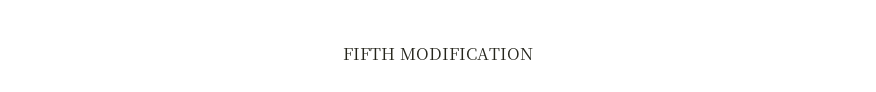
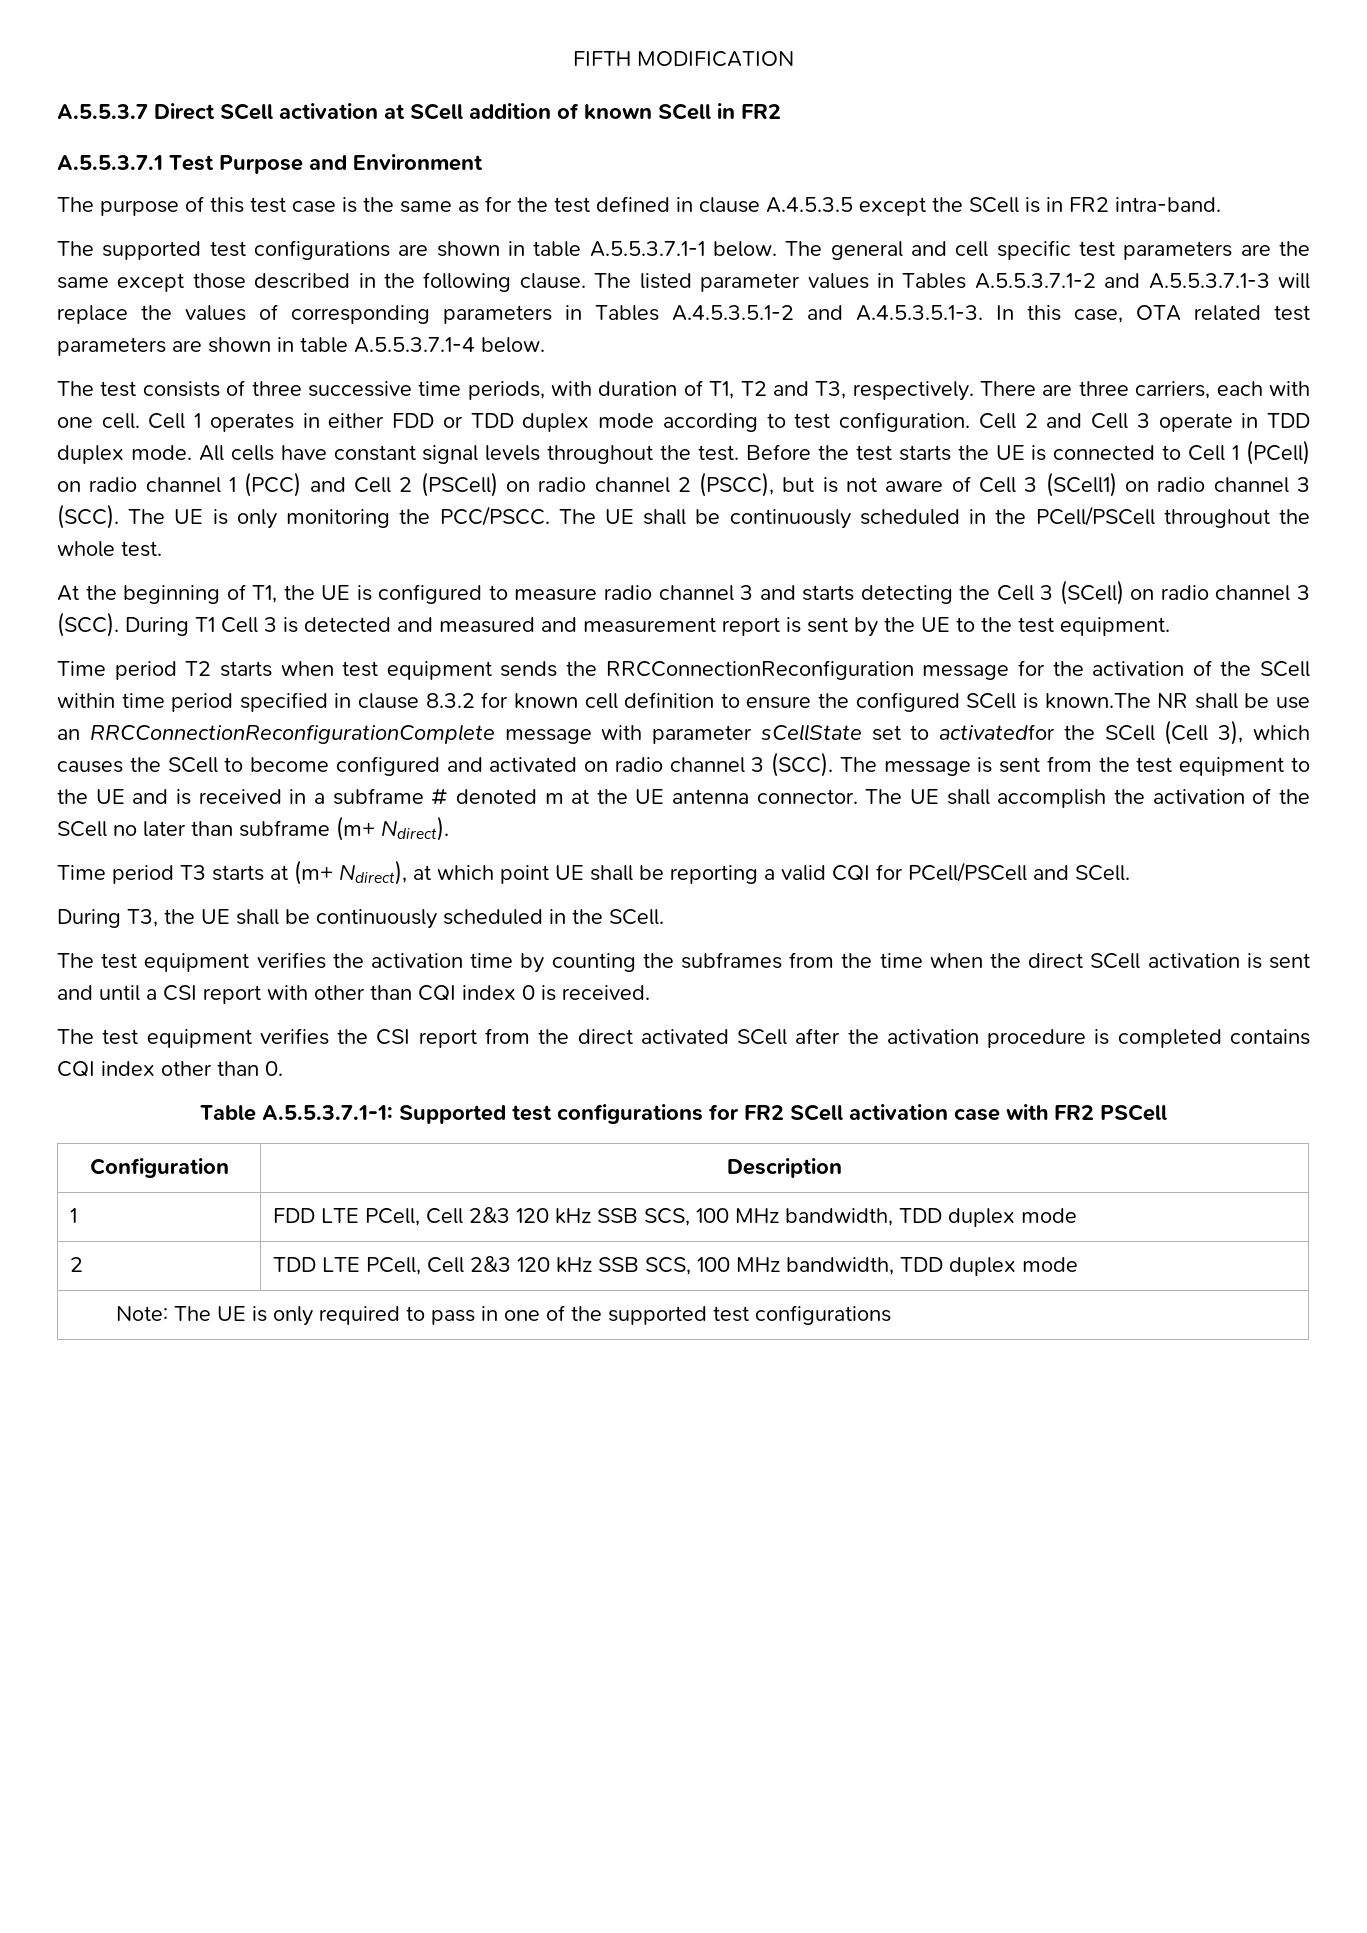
+ A.5.5.3.7 Direct SCell activation at SCell addition of known SCell in FR2
+ A.5.5.3.7.1 Test Purpose and Environment
+ The purpose of this test case is the same as for the test defined in clause A.4.5.3.5 except the SCell is in FR2 intra-band.
+ The supported test configurations are shown in table A.5.5.3.7.1-1 below. The general and cell specific test parameters are the same except those described in the following clause. The listed parameter values in Tables A.5.5.3.7.1-2 and A.5.5.3.7.1-3 will replace the values of corresponding parameters in Tables A.4.5.3.5.1-2 and A.4.5.3.5.1-3. In this case, OTA related test parameters are shown in table A.5.5.3.7.1-4 below.
+ The test consists of three successive time periods, with duration of T1, T2 and T3, respectively. There are three carriers, each with one cell. Cell 1 operates in either FDD or TDD duplex mode according to test configuration. Cell 2 and Cell 3 operate in TDD duplex mode. All cells have constant signal levels throughout the test. Before the test starts the UE is connected to Cell 1 (PCell) on radio channel 1 (PCC) and Cell 2 (PSCell) on radio channel 2 (PSCC), but is not aware of Cell 3 (SCell1) on radio channel 3 (SCC). The UE is only monitoring the PCC/PSCC. The UE shall be continuously scheduled in the PCell/PSCell throughout the whole test.
+ At the beginning of T1, the UE is configured to measure radio channel 3 and starts detecting the Cell 3 (SCell) on radio channel 3 (SCC). During T1 Cell 3 is detected and measured and measurement report is sent by the UE to the test equipment.
+ Time period T2 starts when test equipment sends the RRCConnectionReconfiguration message for the activation of the SCell within time period specified in clause 8.3.2 for known cell definition to ensure the configured SCell is known.The NR shall be use an RRCConnectionReconfigurationComplete message with parameter sCellState set to activatedfor the SCell (Cell 3), which causes the SCell to become configured and activated on radio channel 3 (SCC). The message is sent from the test equipment to the UE and is received in a subframe # denoted m at the UE antenna connector. The UE shall accomplish the activation of the SCell no later than subframe (m+ Ndirect).
+ Time period T3 starts at (m+ Ndirect), at which point UE shall be reporting a valid CQI for PCell/PSCell and SCell.
+ During T3, the UE shall be continuously scheduled in the SCell.
+ The test equipment verifies the activation time by counting the subframes from the time when the direct SCell activation is sent and until a CSI report with other than CQI index 0 is received.
+ The test equipment verifies the CSI report from the direct activated SCell after the activation procedure is completed contains CQI index other than 0.
+ Table A.5.5.3.7.1-1: Supported test configurations for FR2 SCell activation case with FR2 PSCell
+ Configuration | Description
+ 1 | FDD LTE PCell, Cell 2&3 120 kHz SSB SCS, 100 MHz bandwidth, TDD duplex mode
+ 2 | TDD LTE PCell, Cell 2&3 120 kHz SSB SCS, 100 MHz bandwidth, TDD duplex mode
+ Note: The UE is only required to pass in one of the supported test configurations

